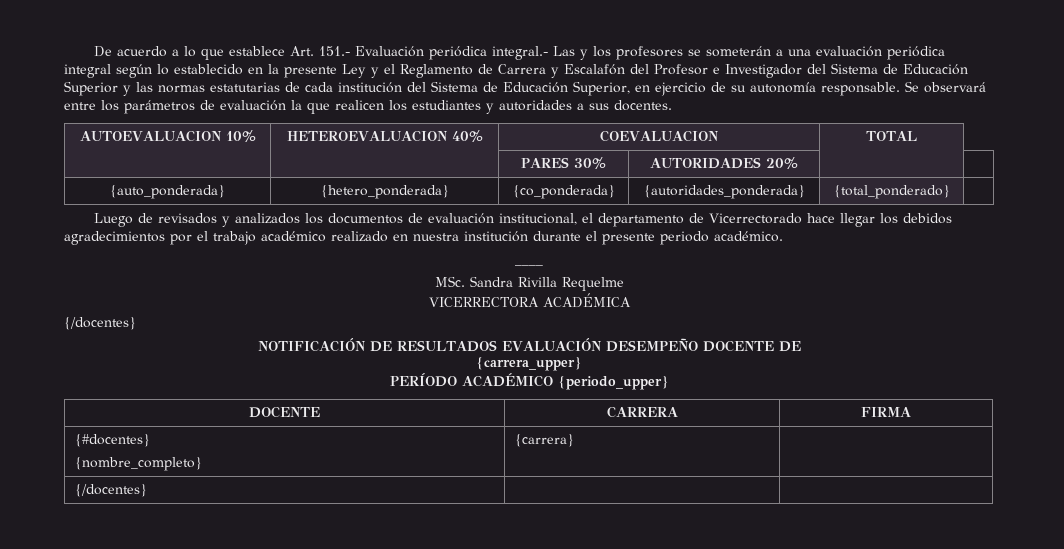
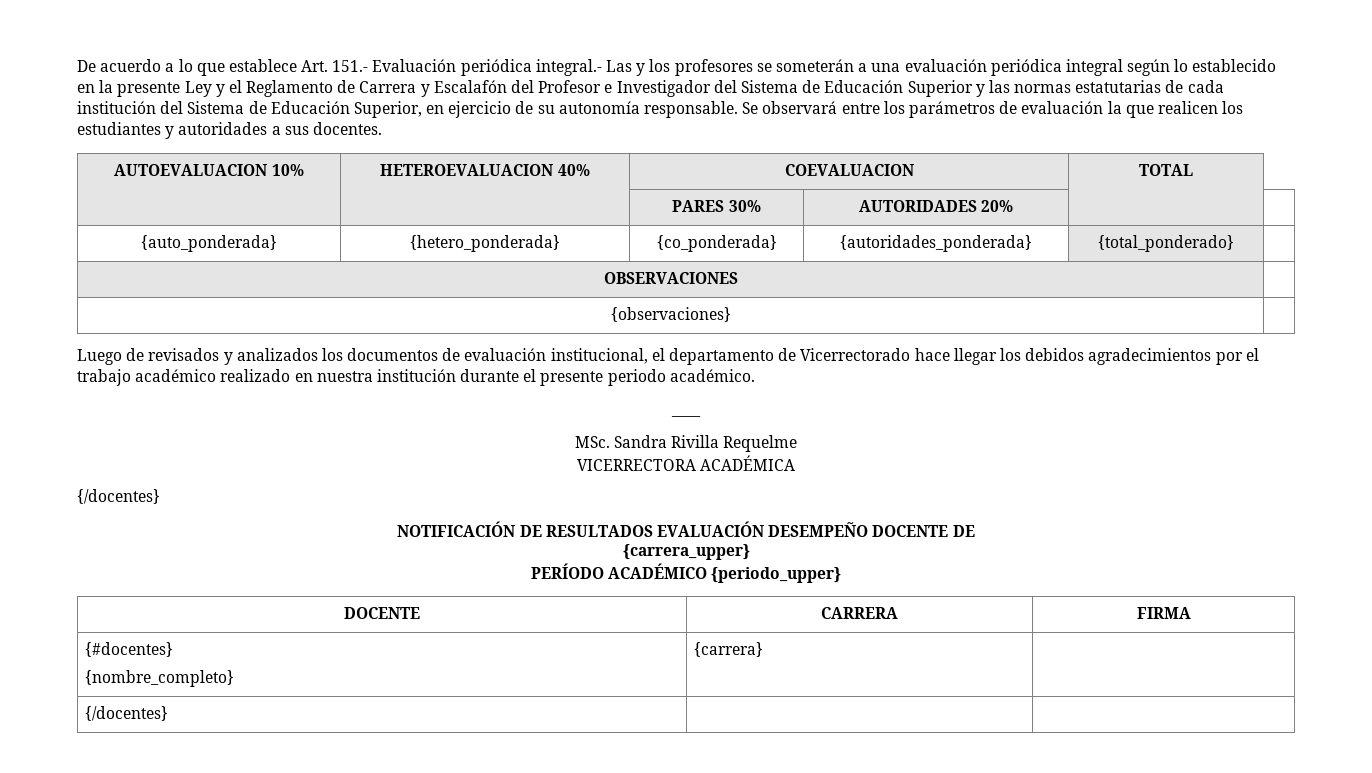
+ OBSERVACIONES |
+ {observaciones} |

